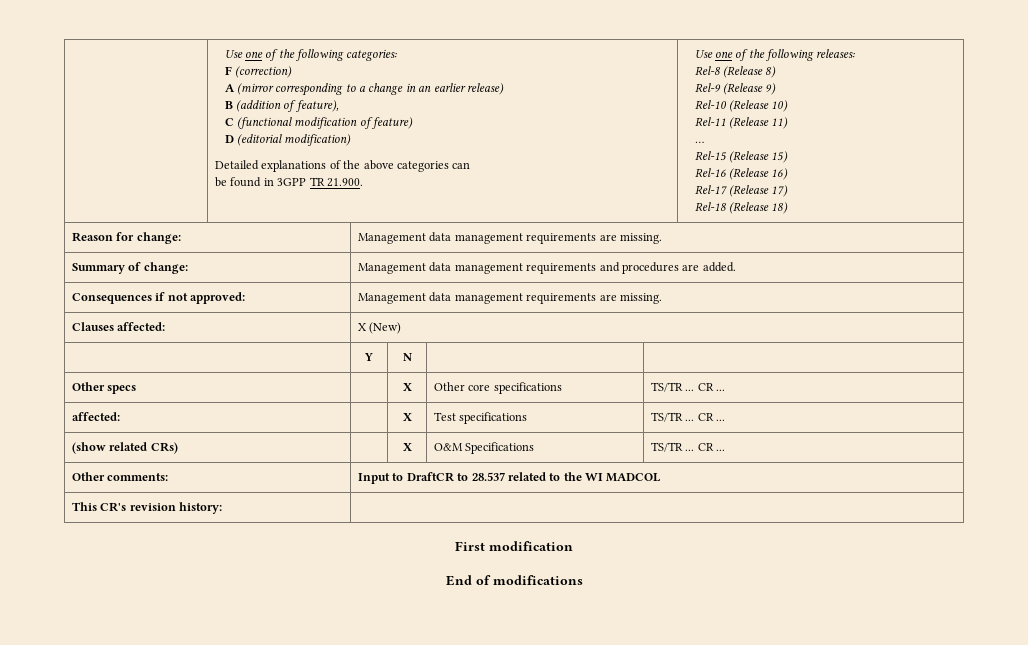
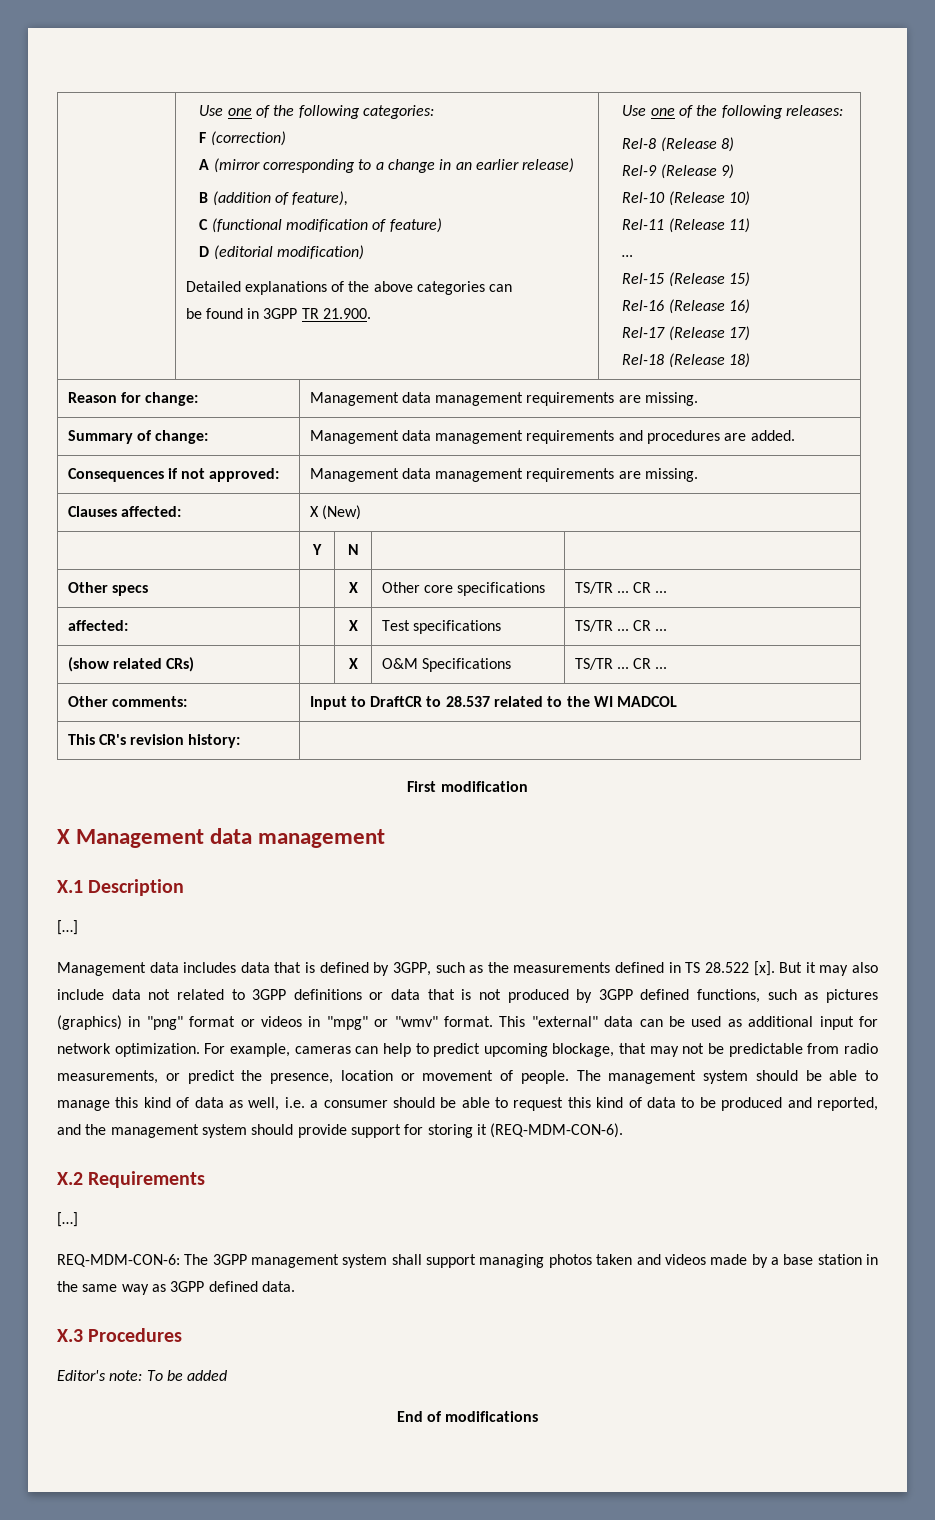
+ X Management data management
+ X.1 Description
+ […]
+ Management data includes data that is defined by 3GPP, such as the measurements defined in TS 28.522 [x]. But it may also include data not related to 3GPP definitions or data that is not produced by 3GPP defined functions, such as pictures (graphics) in "png" format or videos in "mpg" or "wmv" format. This "external" data can be used as additional input for network optimization. For example, cameras can help to predict upcoming blockage, that may not be predictable from radio measurements, or predict the presence, location or movement of people. The management system should be able to manage this kind of data as well, i.e. a consumer should be able to request this kind of data to be produced and reported, and the management system should provide support for storing it (REQ-MDM-CON-6).
+ X.2 Requirements
+ […]
+ REQ-MDM-CON-6: The 3GPP management system shall support managing photos taken and videos made by a base station in the same way as 3GPP defined data.
+ X.3 Procedures
+ Editor's note: To be added

